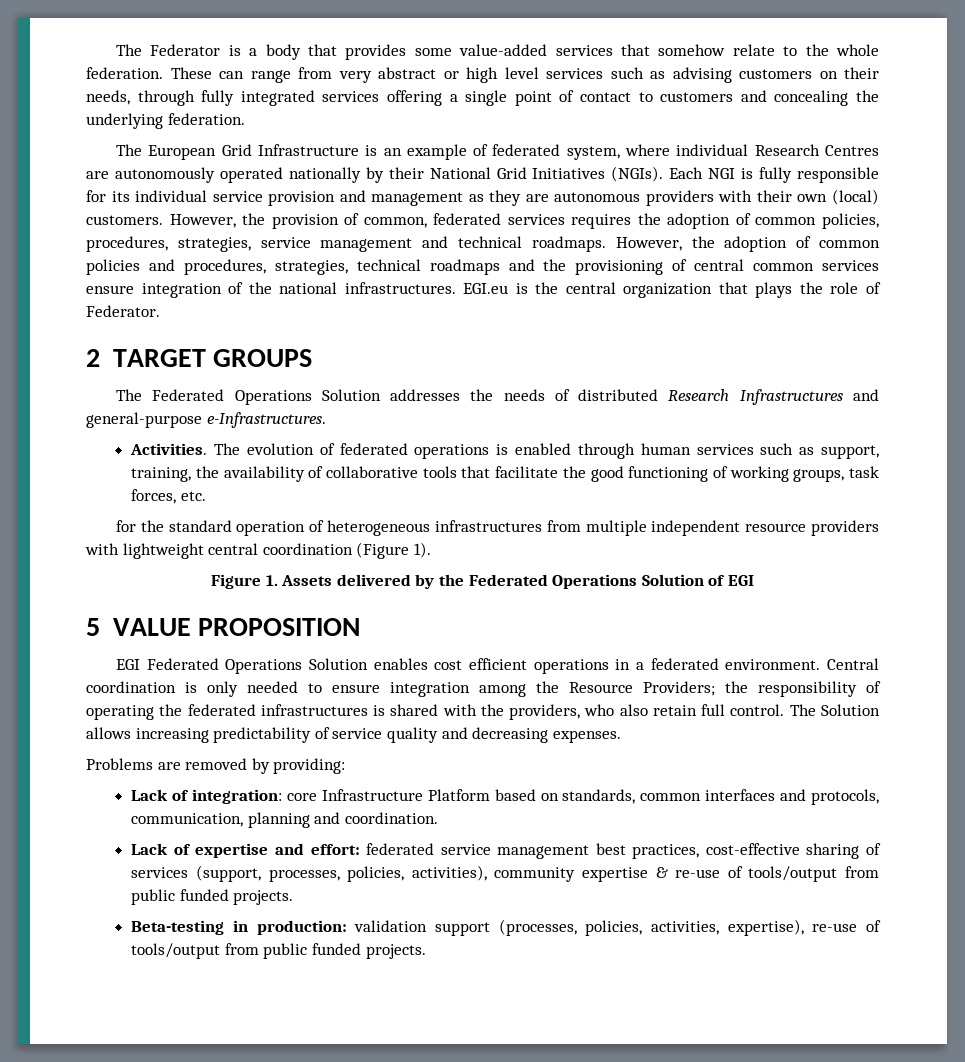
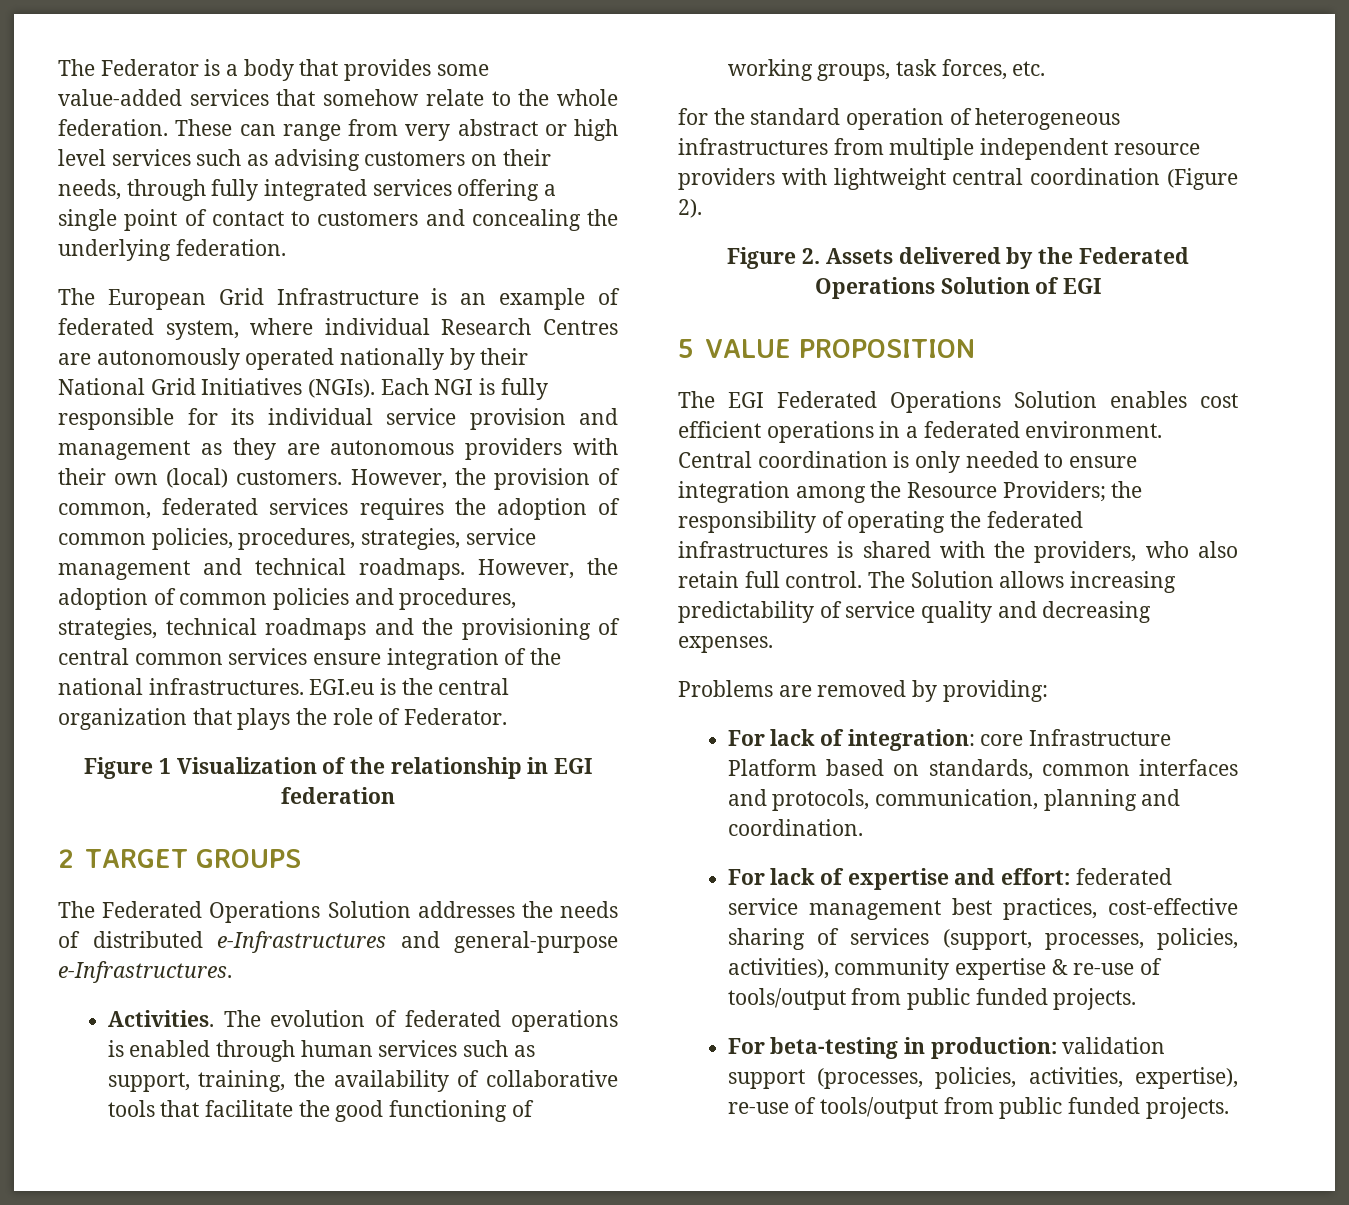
+ Figure 1 Visualization of the relationship in EGI federation
- The Federated Operations Solution addresses the needs of distributed Research Infrastructures and general-purpose e-Infrastructures.
+ The Federated Operations Solution addresses the needs of distributed e-Infrastructures and general-purpose e-Infrastructures.
- for the standard operation of heterogeneous infrastructures from multiple independent resource providers with lightweight central coordination (Figure 1).
- Figure 1. Assets delivered by the Federated Operations Solution of EGI
+ for the standard operation of heterogeneous infrastructures from multiple independent resource providers with lightweight central coordination (Figure 2).
+ Figure 2. Assets delivered by the Federated Operations Solution of EGI
- EGI Federated Operations Solution enables cost efficient operations in a federated environment.
+ The EGI Federated Operations Solution enables cost efficient operations in a federated environment.
- Lack of integration: core Infrastructure Platform based on standards, common interfaces and protocols, communication, planning and coordination.
+ For lack of integration: core Infrastructure Platform based on standards, common interfaces and protocols, communication, planning and coordination.
- Lack of expertise and effort: federated service management best practices, cost-effective sharing of services (support, processes, policies, activities), community expertise & re-use of tools/output from public funded projects.
+ For lack of expertise and effort: federated service management best practices, cost-effective sharing of services (support, processes, policies, activities), community expertise & re-use of tools/output from public funded projects.
- Beta-testing in production: validation support (processes, policies, activities, expertise), re-use of tools/output from public funded projects.
+ For beta-testing in production: validation support (processes, policies, activities, expertise), re-use of tools/output from public funded projects.

